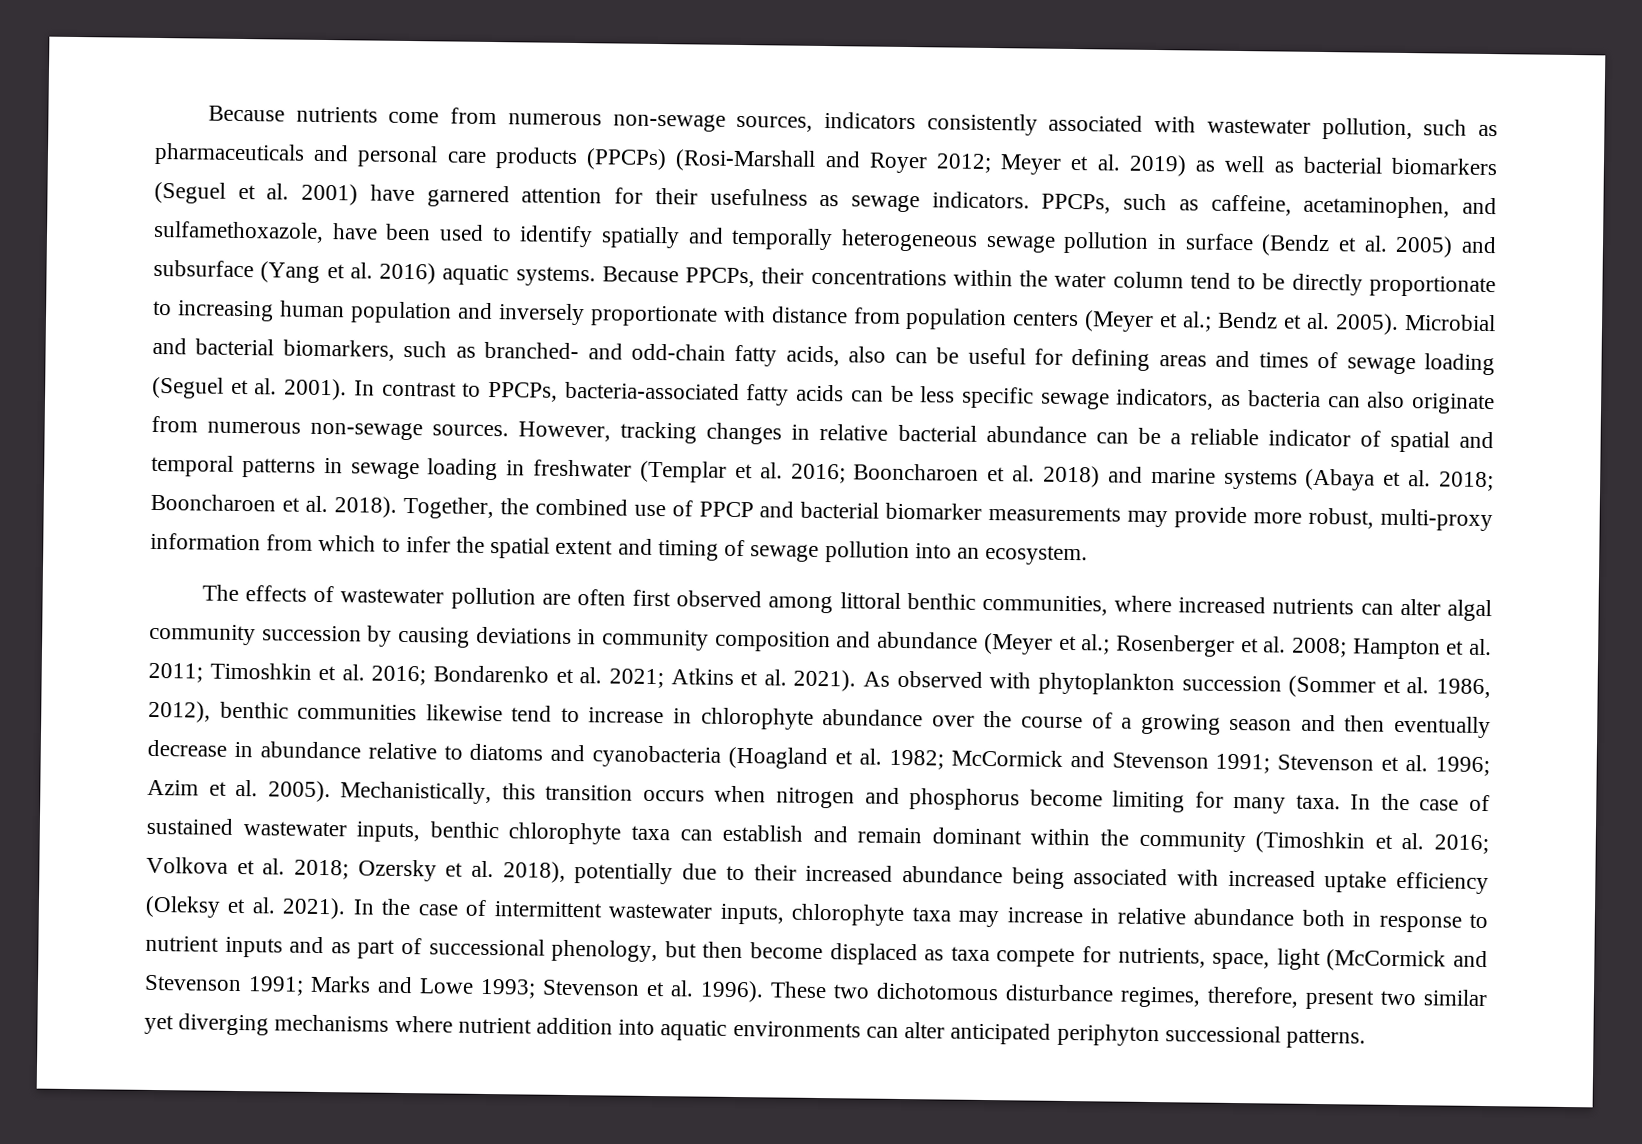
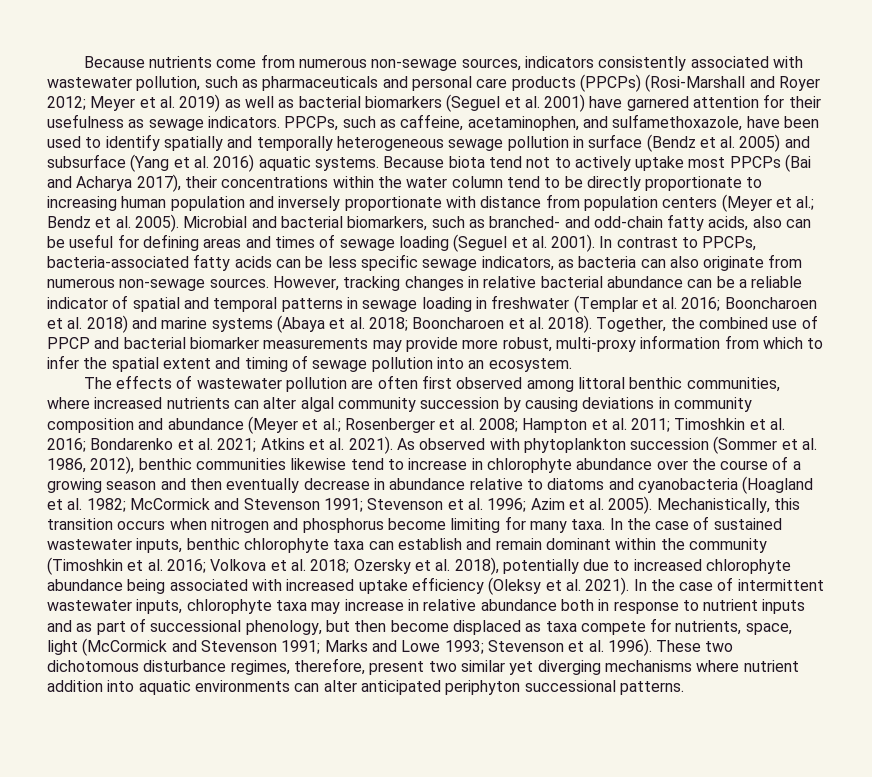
- Because PPCPs, their concentrations within the water column tend to be directly proportionate to increasing human population and inversely proportionate with distance from population centers (Meyer et al.; Bendz et al. 2005).
+ Because biota tend not to actively uptake most PPCPs (Bai and Acharya 2017), their concentrations within the water column tend to be directly proportionate to increasing human population and inversely proportionate with distance from population centers (Meyer et al.; Bendz et al. 2005).
- In the case of sustained wastewater inputs, benthic chlorophyte taxa can establish and remain dominant within the community (Timoshkin et al. 2016; Volkova et al. 2018; Ozersky et al. 2018), potentially due to their increased abundance being associated with increased uptake efficiency (Oleksy et al. 2021).
+ In the case of sustained wastewater inputs, benthic chlorophyte taxa can establish and remain dominant within the community (Timoshkin et al. 2016; Volkova et al. 2018; Ozersky et al. 2018), potentially due to increased chlorophyte abundance being associated with increased uptake efficiency (Oleksy et al. 2021).

